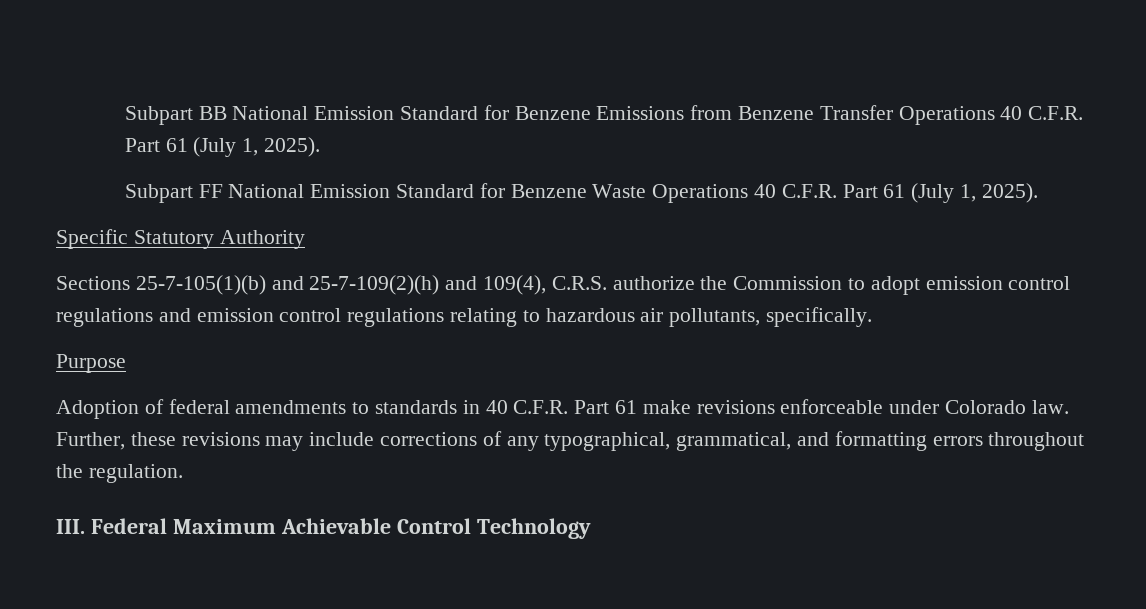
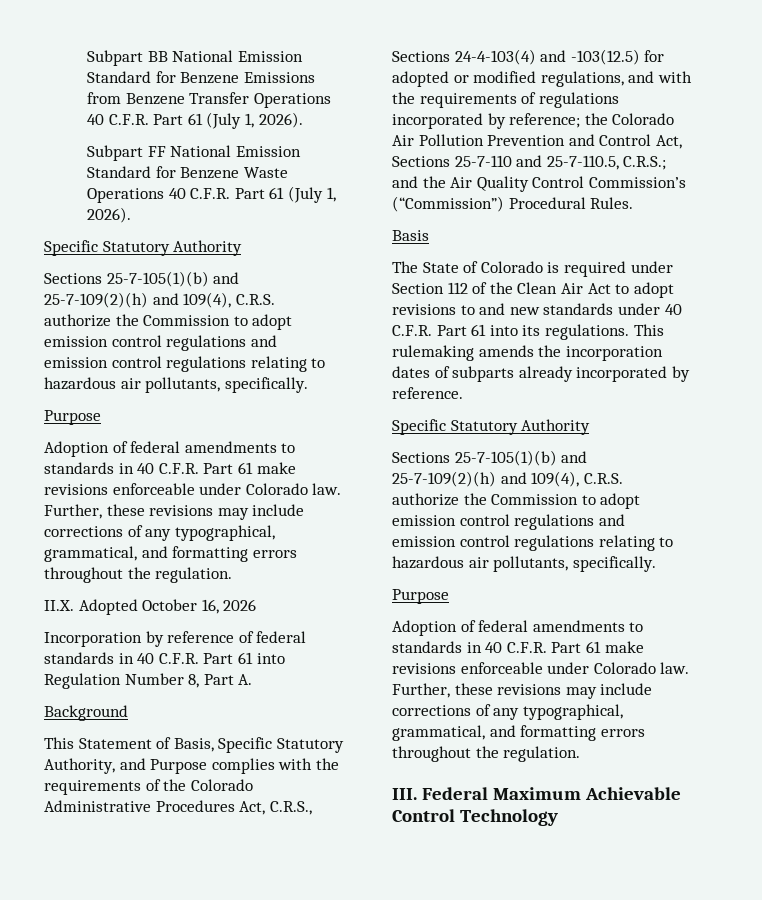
- Subpart BB National Emission Standard for Benzene Emissions from Benzene Transfer Operations 40 C.F.R. Part 61 (July 1, 2025).
+ Subpart BB National Emission Standard for Benzene Emissions from Benzene Transfer Operations 40 C.F.R. Part 61 (July 1, 2026).
- Subpart FF National Emission Standard for Benzene Waste Operations 40 C.F.R. Part 61 (July 1, 2025).
+ Subpart FF National Emission Standard for Benzene Waste Operations 40 C.F.R. Part 61 (July 1, 2026).
+ Specific Statutory Authority
+ Sections 25-7-105(1)(b) and 25-7-109(2)(h) and 109(4), C.R.S. authorize the Commission to adopt emission control regulations and emission control regulations relating to hazardous air pollutants, specifically.
+ Purpose
+ Adoption of federal amendments to standards in 40 C.F.R. Part 61 make revisions enforceable under Colorado law. Further, these revisions may include corrections of any typographical, grammatical, and formatting errors throughout the regulation.
+ II.X. Adopted October 16, 2026
+ Incorporation by reference of federal standards in 40 C.F.R. Part 61 into Regulation Number 8, Part A.
+ Background
+ This Statement of Basis, Specific Statutory Authority, and Purpose complies with the requirements of the Colorado Administrative Procedures Act, C.R.S., Sections 24-4-103(4) and -103(12.5) for adopted or modified regulations, and with the requirements of regulations incorporated by reference; the Colorado Air Pollution Prevention and Control Act, Sections 25-7-110 and 25-7-110.5, C.R.S.; and the Air Quality Control Commission’s (“Commission”) Procedural Rules.
+ Basis
+ The State of Colorado is required under Section 112 of the Clean Air Act to adopt revisions to and new standards under 40 C.F.R. Part 61 into its regulations. This rulemaking amends the incorporation dates of subparts already incorporated by reference.

